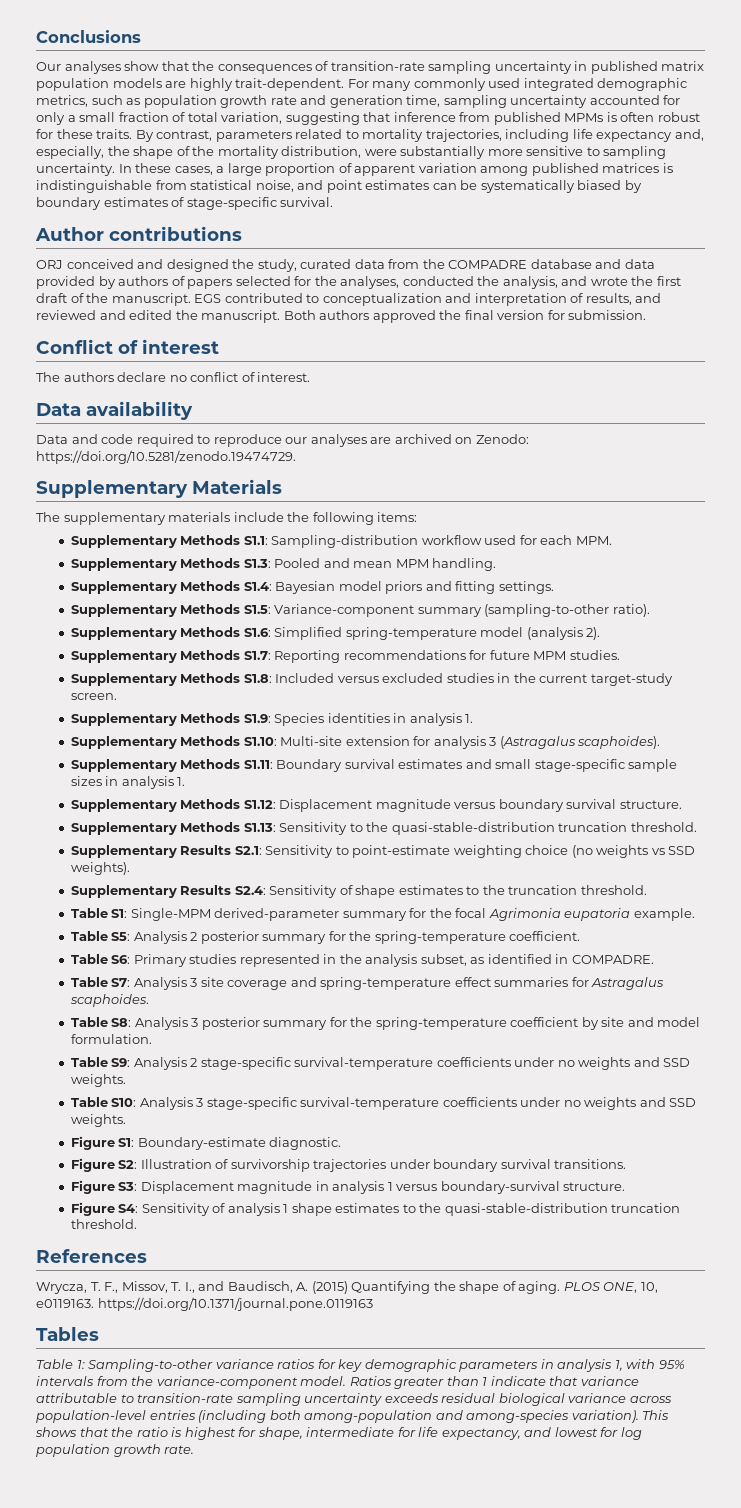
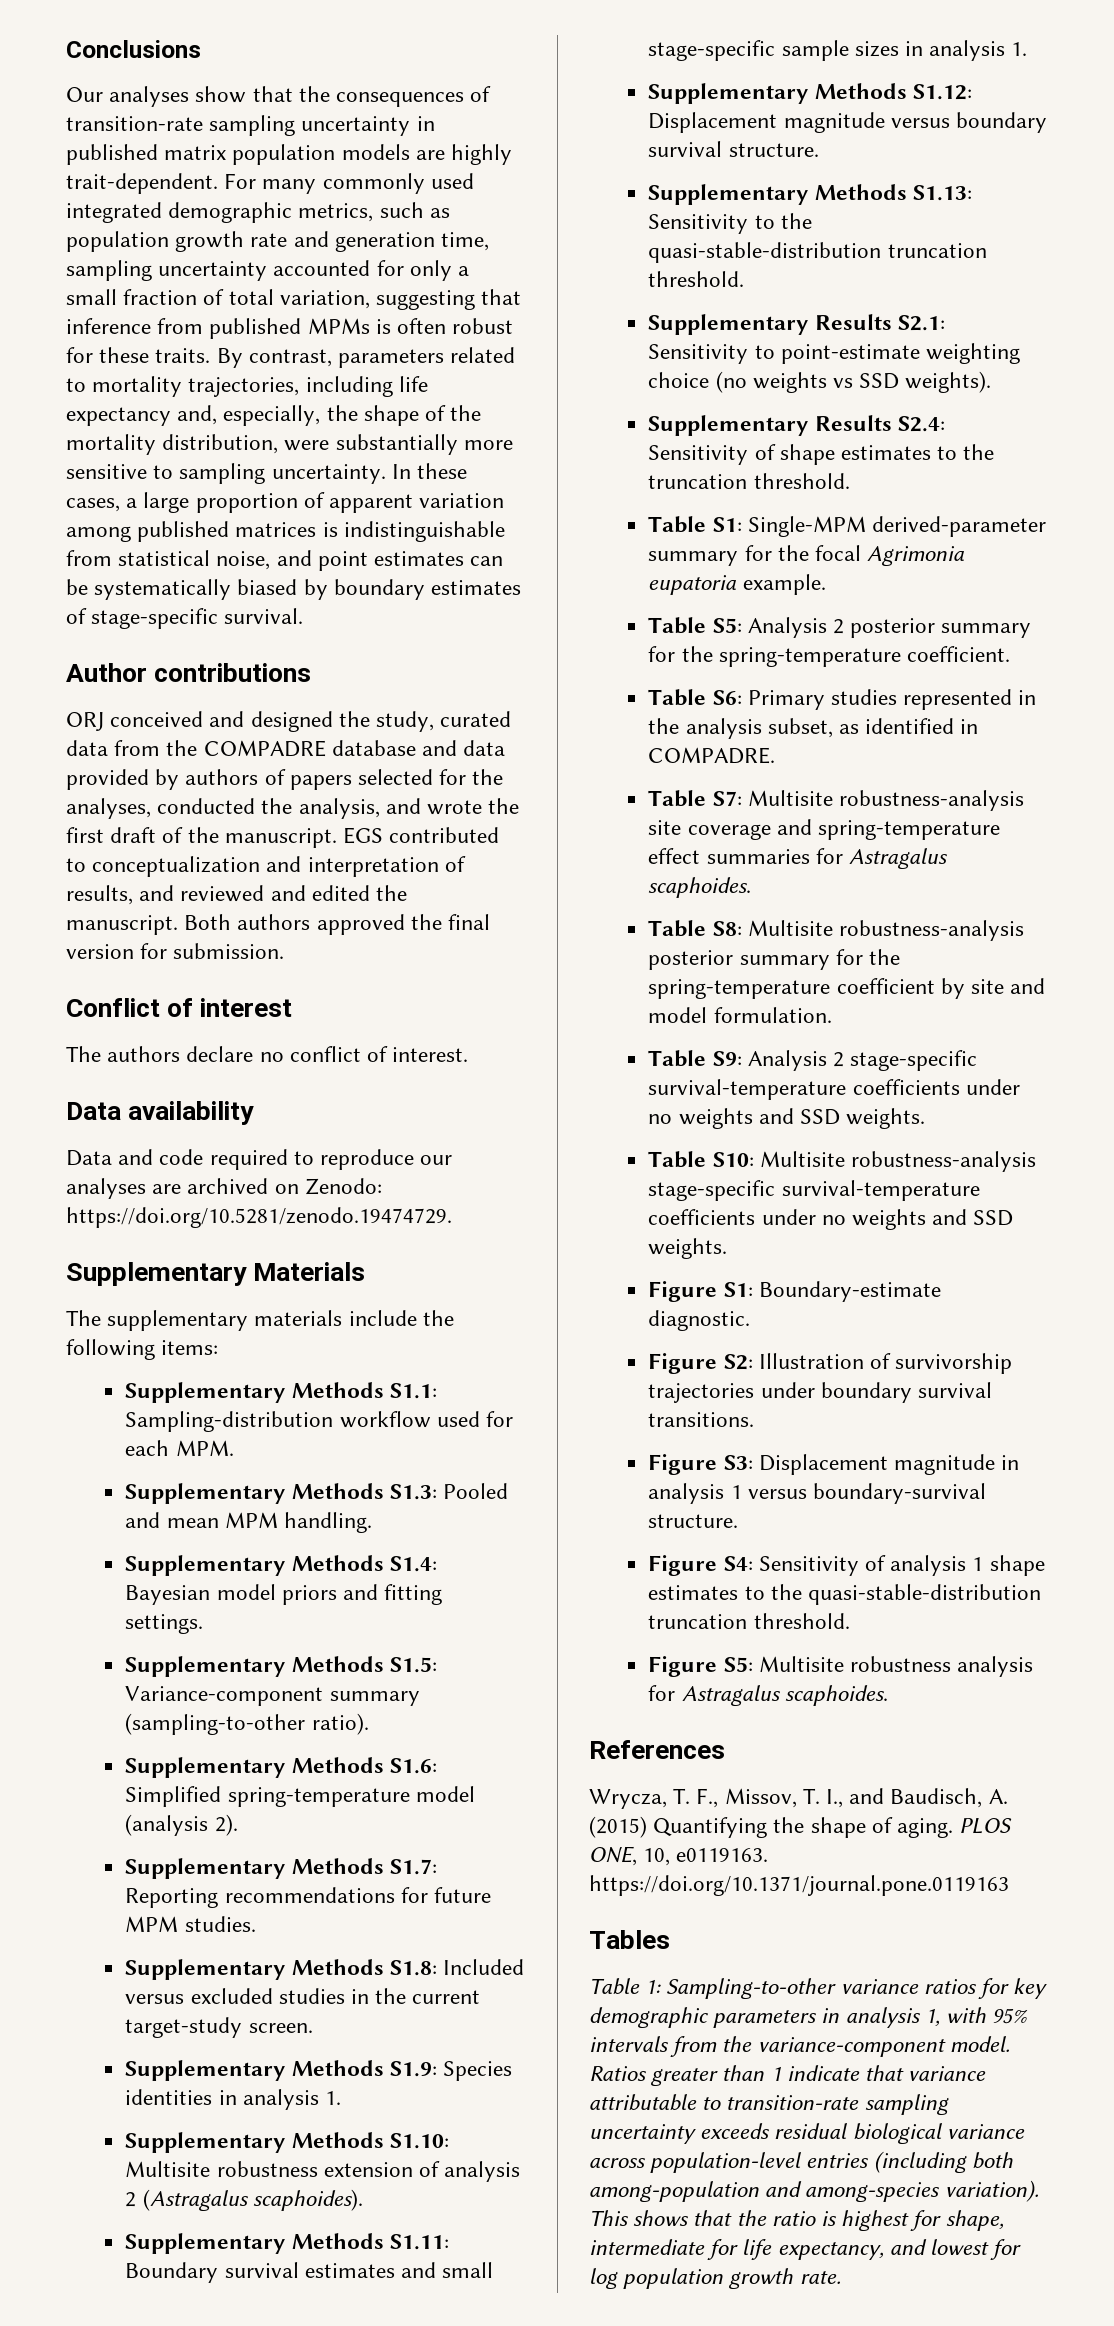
- Supplementary Methods S1.10: Multi-site extension for analysis 3 (Astragalus scaphoides).
+ Supplementary Methods S1.10: Multisite robustness extension of analysis 2 (Astragalus scaphoides).
- Table S7: Analysis 3 site coverage and spring-temperature effect summaries for Astragalus scaphoides.
+ Table S7: Multisite robustness-analysis site coverage and spring-temperature effect summaries for Astragalus scaphoides.
- Table S8: Analysis 3 posterior summary for the spring-temperature coefficient by site and model formulation.
+ Table S8: Multisite robustness-analysis posterior summary for the spring-temperature coefficient by site and model formulation.
- Table S10: Analysis 3 stage-specific survival-temperature coefficients under no weights and SSD weights.
+ Table S10: Multisite robustness-analysis stage-specific survival-temperature coefficients under no weights and SSD weights.
+ Figure S5: Multisite robustness analysis for Astragalus scaphoides.

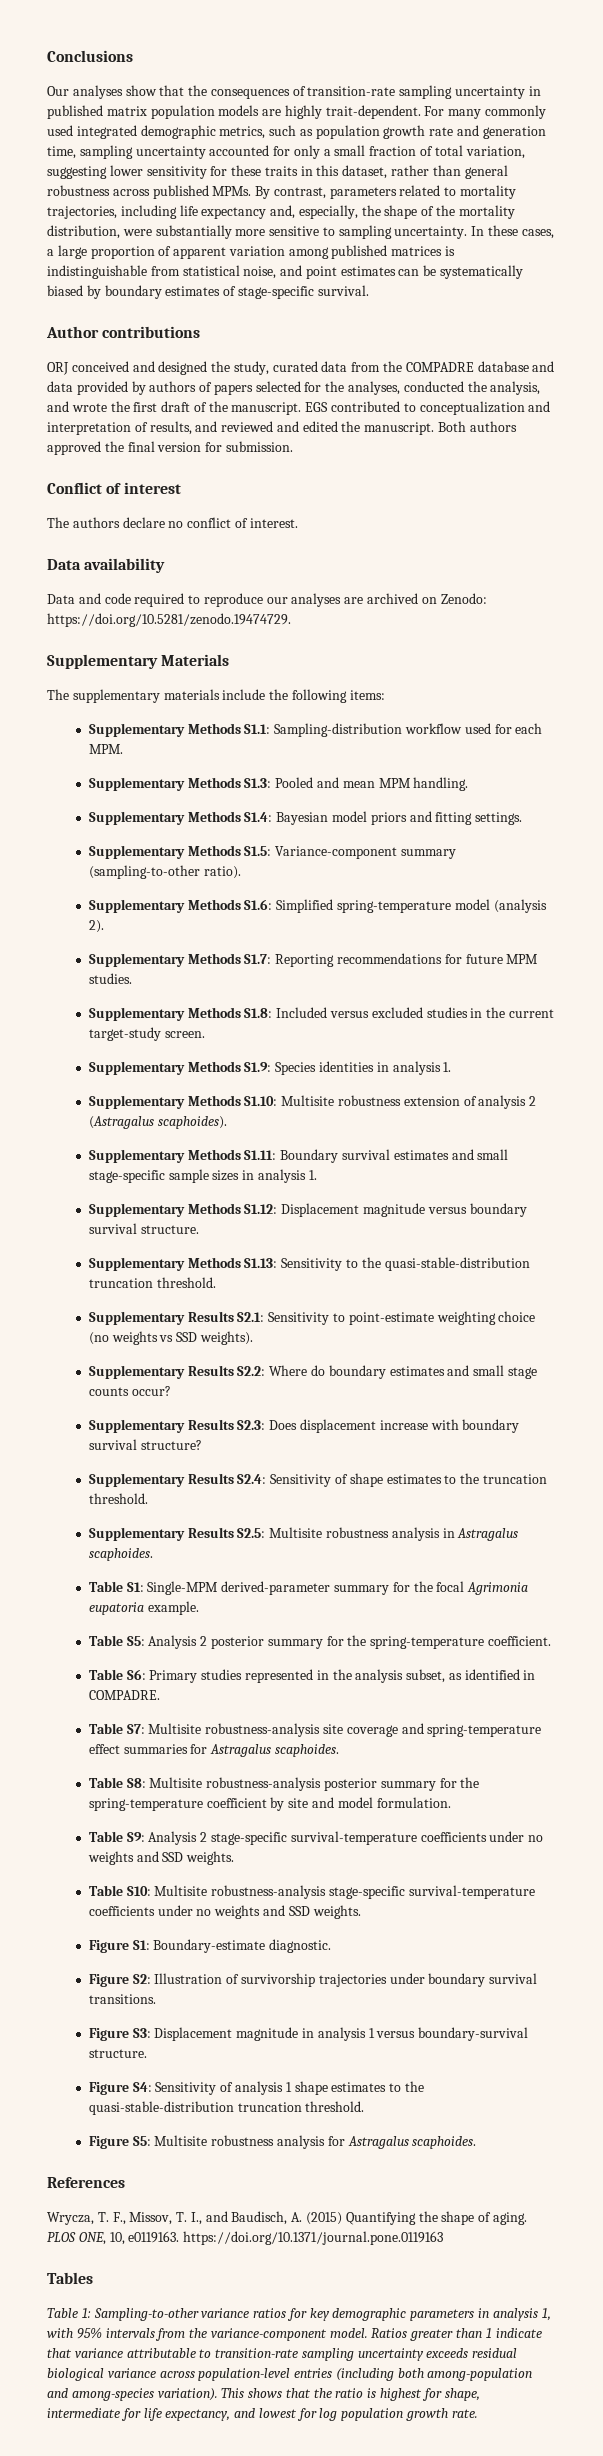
- For many commonly used integrated demographic metrics, such as population growth rate and generation time, sampling uncertainty accounted for only a small fraction of total variation, suggesting that inference from published MPMs is often robust for these traits.
+ For many commonly used integrated demographic metrics, such as population growth rate and generation time, sampling uncertainty accounted for only a small fraction of total variation, suggesting lower sensitivity for these traits in this dataset, rather than general robustness across published MPMs.
+ Supplementary Results S2.2: Where do boundary estimates and small stage counts occur?
+ Supplementary Results S2.3: Does displacement increase with boundary survival structure?
+ Supplementary Results S2.5: Multisite robustness analysis in Astragalus scaphoides.

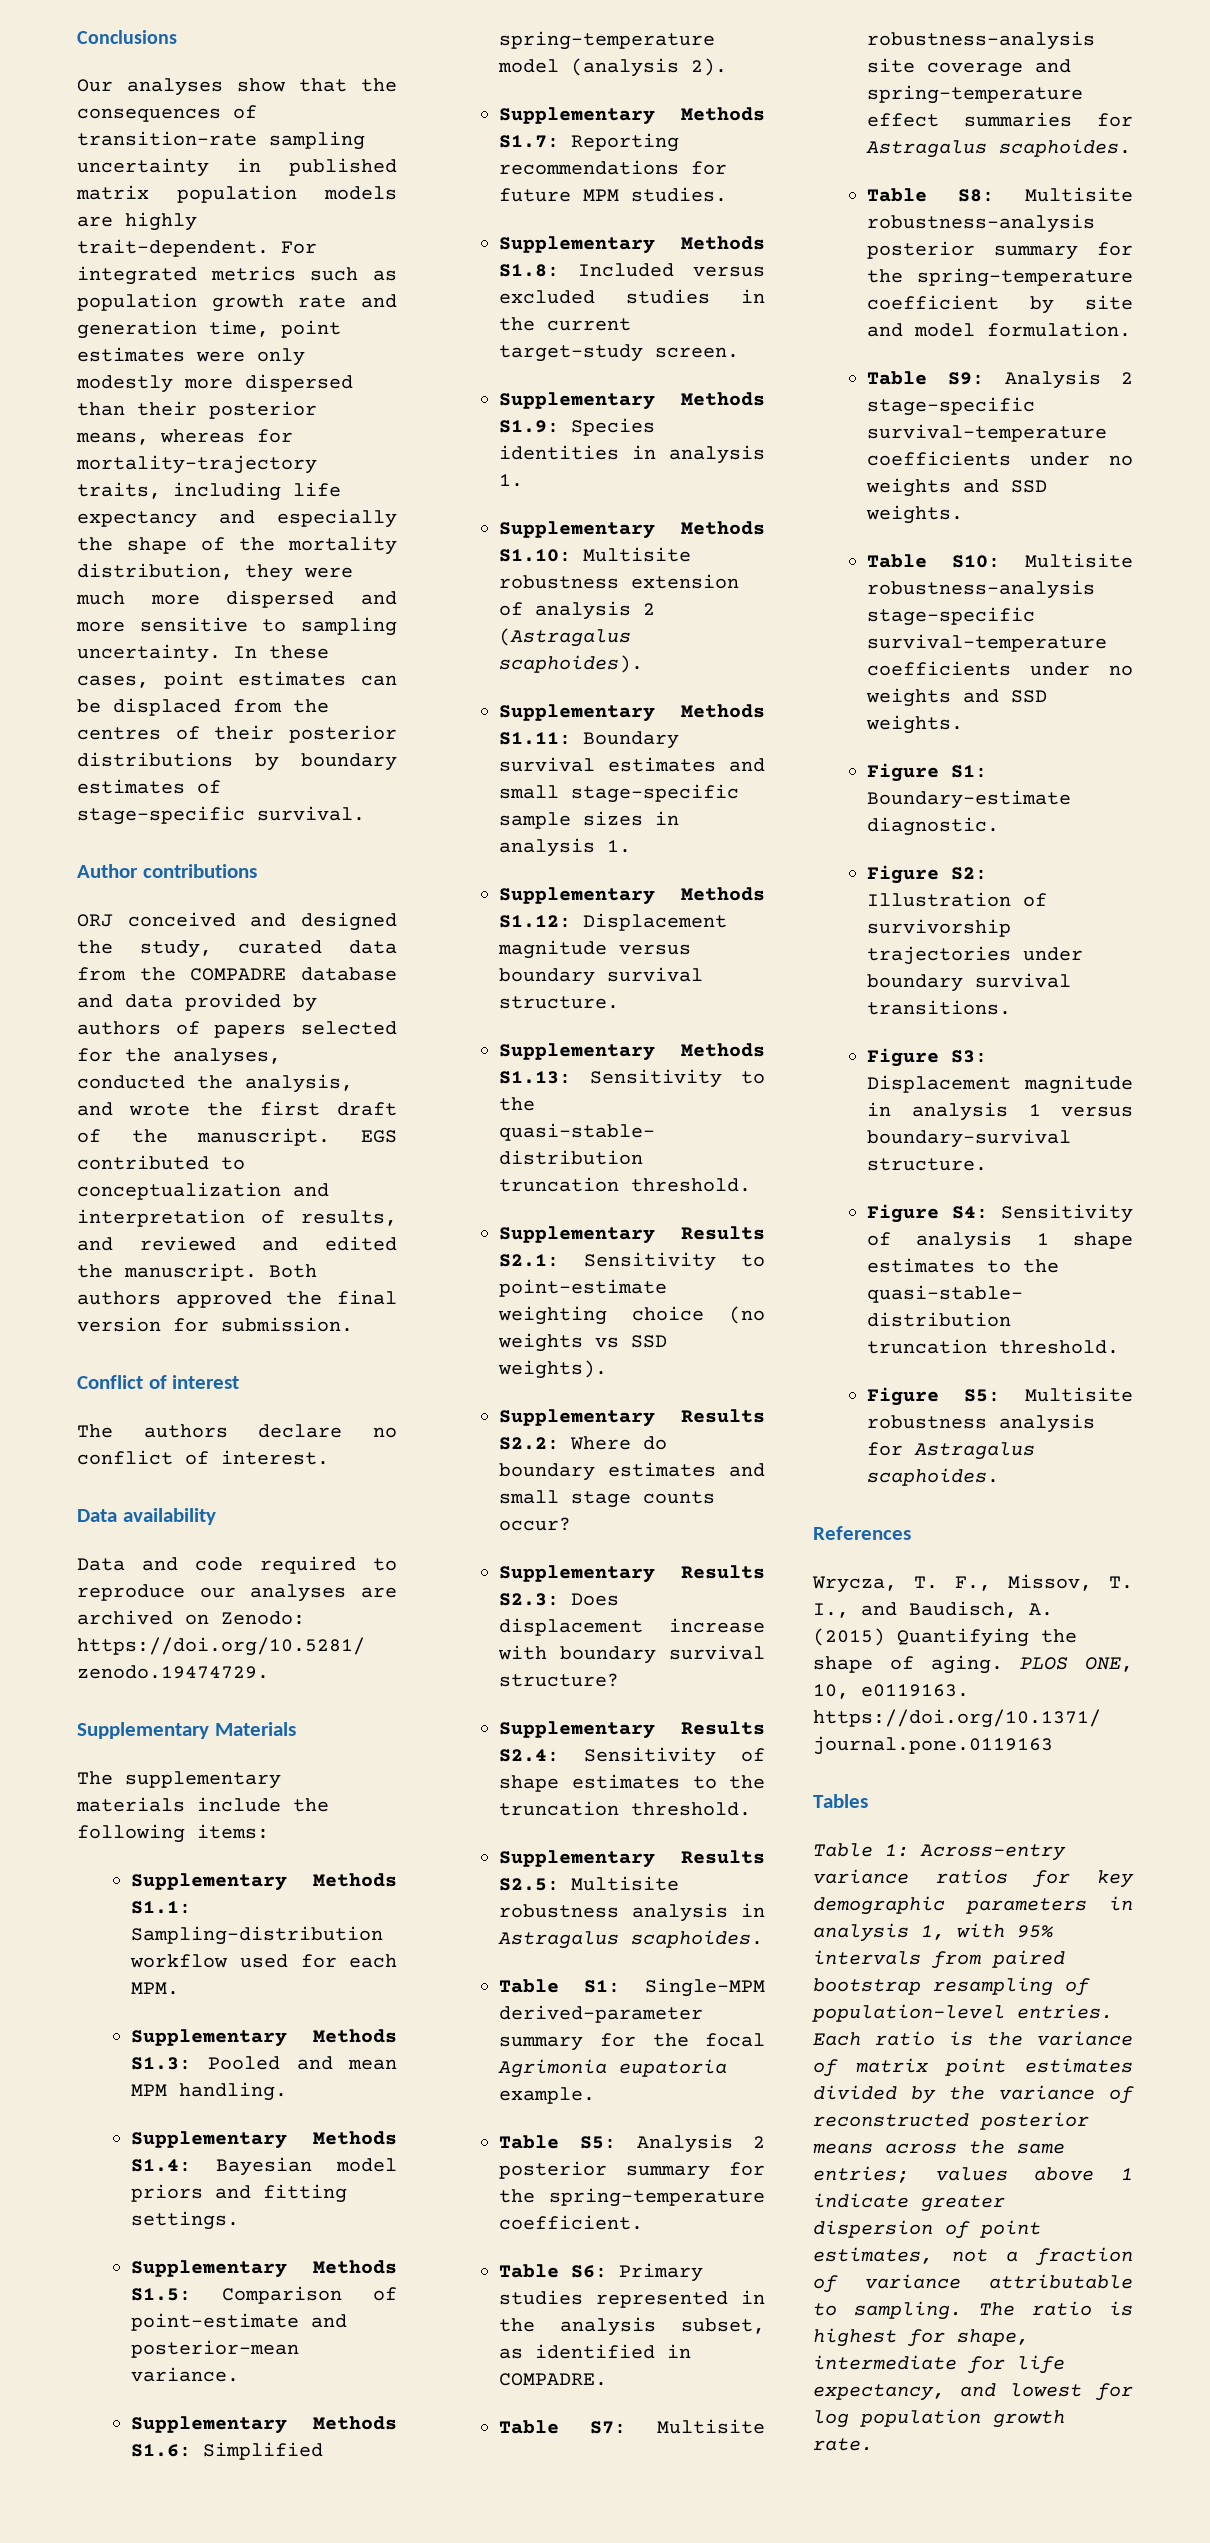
- For many commonly used integrated demographic metrics, such as population growth rate and generation time, sampling uncertainty accounted for only a small fraction of total variation, suggesting lower sensitivity for these traits in this dataset, rather than general robustness across published MPMs. By contrast, parameters related to mortality trajectories, including life expectancy and, especially, the shape of the mortality distribution, were substantially more sensitive to sampling uncertainty.
+ For integrated metrics such as population growth rate and generation time, point estimates were only modestly more dispersed than their posterior means, whereas for mortality-trajectory traits, including life expectancy and especially the shape of the mortality distribution, they were much more dispersed and more sensitive to sampling uncertainty.
- In these cases, a large proportion of apparent variation among published matrices is indistinguishable from statistical noise, and point estimates can be systematically biased by boundary estimates of stage-specific survival.
+ In these cases, point estimates can be displaced from the centres of their posterior distributions by boundary estimates of stage-specific survival.
- Supplementary Methods S1.5: Variance-component summary (sampling-to-other ratio).
+ Supplementary Methods S1.5: Comparison of point-estimate and posterior-mean variance.
- Table 1: Sampling-to-other variance ratios for key demographic parameters in analysis 1, with 95% intervals from the variance-component model. Ratios greater than 1 indicate that variance attributable to transition-rate sampling uncertainty exceeds residual biological variance across population-level entries (including both among-population and among-species variation). This shows that the ratio is highest for shape, intermediate for life expectancy, and lowest for log population growth rate.
+ Table 1: Across-entry variance ratios for key demographic parameters in analysis 1, with 95% intervals from paired bootstrap resampling of population-level entries. Each ratio is the variance of matrix point estimates divided by the variance of reconstructed posterior means across the same entries; values above 1 indicate greater dispersion of point estimates, not a fraction of variance attributable to sampling. The ratio is highest for shape, intermediate for life expectancy, and lowest for log population growth rate.

